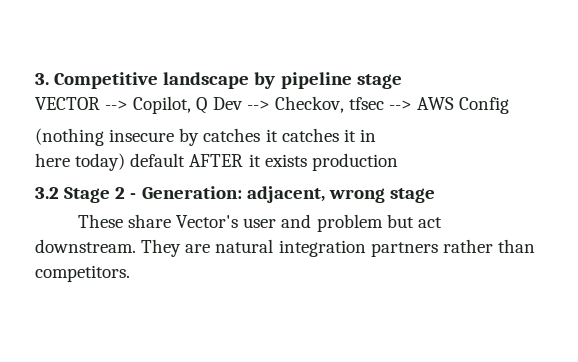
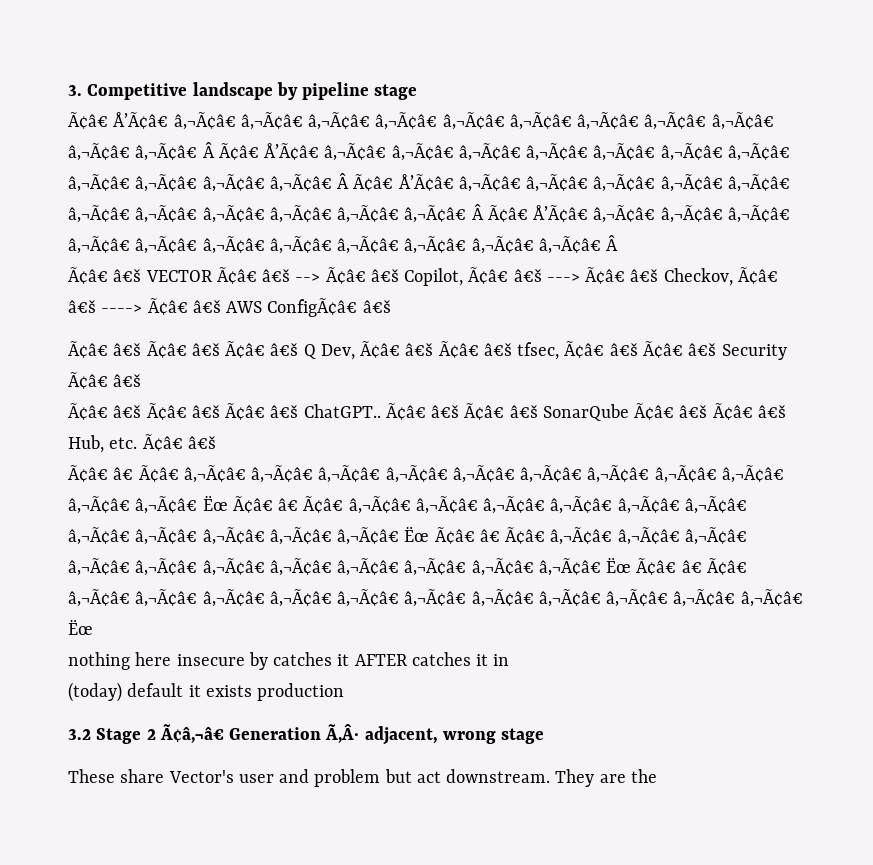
- VECTOR --> Copilot, Q Dev --> Checkov, tfsec --> AWS Config
- (nothing insecure by catches it catches it in
+ Ã¢â€ Å’Ã¢â€ â‚¬Ã¢â€ â‚¬Ã¢â€ â‚¬Ã¢â€ â‚¬Ã¢â€ â‚¬Ã¢â€ â‚¬Ã¢â€ â‚¬Ã¢â€ â‚¬Ã¢â€ â‚¬Ã¢â€ â‚¬Ã¢â€ â‚¬Ã¢â€ Â Ã¢â€ Å’Ã¢â€ â‚¬Ã¢â€ â‚¬Ã¢â€ â‚¬Ã¢â€ â‚¬Ã¢â€ â‚¬Ã¢â€ â‚¬Ã¢â€ â‚¬Ã¢â€ â‚¬Ã¢â€ â‚¬Ã¢â€ â‚¬Ã¢â€ â‚¬Ã¢â€ Â Ã¢â€ Å’Ã¢â€ â‚¬Ã¢â€ â‚¬Ã¢â€ â‚¬Ã¢â€ â‚¬Ã¢â€ â‚¬Ã¢â€ â‚¬Ã¢â€ â‚¬Ã¢â€ â‚¬Ã¢â€ â‚¬Ã¢â€ â‚¬Ã¢â€ â‚¬Ã¢â€ Â Ã¢â€ Å’Ã¢â€ â‚¬Ã¢â€ â‚¬Ã¢â€ â‚¬Ã¢â€ â‚¬Ã¢â€ â‚¬Ã¢â€ â‚¬Ã¢â€ â‚¬Ã¢â€ â‚¬Ã¢â€ â‚¬Ã¢â€ â‚¬Ã¢â€ â‚¬Ã¢â€ Â
+ Ã¢â€ â€š VECTOR Ã¢â€ â€š --> Ã¢â€ â€š Copilot, Ã¢â€ â€š ---> Ã¢â€ â€š Checkov, Ã¢â€ â€š ----> Ã¢â€ â€š AWS ConfigÃ¢â€ â€š
+ Ã¢â€ â€š Ã¢â€ â€š Ã¢â€ â€š Q Dev, Ã¢â€ â€š Ã¢â€ â€š tfsec, Ã¢â€ â€š Ã¢â€ â€š Security Ã¢â€ â€š
+ Ã¢â€ â€š Ã¢â€ â€š Ã¢â€ â€š ChatGPT.. Ã¢â€ â€š Ã¢â€ â€š SonarQube Ã¢â€ â€š Ã¢â€ â€š Hub, etc. Ã¢â€ â€š
+ Ã¢â€ â€ Ã¢â€ â‚¬Ã¢â€ â‚¬Ã¢â€ â‚¬Ã¢â€ â‚¬Ã¢â€ â‚¬Ã¢â€ â‚¬Ã¢â€ â‚¬Ã¢â€ â‚¬Ã¢â€ â‚¬Ã¢â€ â‚¬Ã¢â€ â‚¬Ã¢â€ Ëœ Ã¢â€ â€ Ã¢â€ â‚¬Ã¢â€ â‚¬Ã¢â€ â‚¬Ã¢â€ â‚¬Ã¢â€ â‚¬Ã¢â€ â‚¬Ã¢â€ â‚¬Ã¢â€ â‚¬Ã¢â€ â‚¬Ã¢â€ â‚¬Ã¢â€ â‚¬Ã¢â€ Ëœ Ã¢â€ â€ Ã¢â€ â‚¬Ã¢â€ â‚¬Ã¢â€ â‚¬Ã¢â€ â‚¬Ã¢â€ â‚¬Ã¢â€ â‚¬Ã¢â€ â‚¬Ã¢â€ â‚¬Ã¢â€ â‚¬Ã¢â€ â‚¬Ã¢â€ â‚¬Ã¢â€ Ëœ Ã¢â€ â€ Ã¢â€ â‚¬Ã¢â€ â‚¬Ã¢â€ â‚¬Ã¢â€ â‚¬Ã¢â€ â‚¬Ã¢â€ â‚¬Ã¢â€ â‚¬Ã¢â€ â‚¬Ã¢â€ â‚¬Ã¢â€ â‚¬Ã¢â€ â‚¬Ã¢â€ Ëœ
+ nothing here insecure by catches it AFTER catches it in
- here today) default AFTER it exists production
+ (today) default it exists production
- 3.2 Stage 2 - Generation: adjacent, wrong stage
+ 3.2 Stage 2 Ã¢â‚¬â€ Generation Ã‚Â· adjacent, wrong stage
- They are natural integration partners rather than competitors.
+ They are the

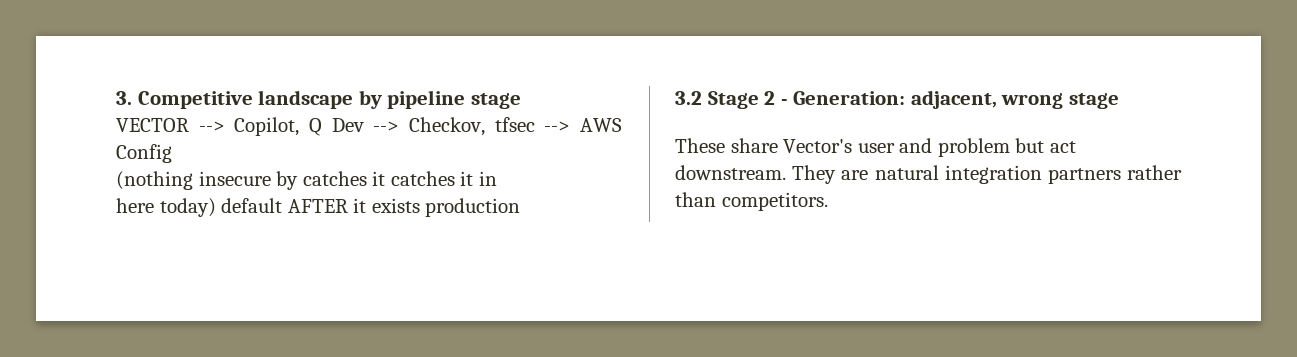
- Ã¢â€ Å’Ã¢â€ â‚¬Ã¢â€ â‚¬Ã¢â€ â‚¬Ã¢â€ â‚¬Ã¢â€ â‚¬Ã¢â€ â‚¬Ã¢â€ â‚¬Ã¢â€ â‚¬Ã¢â€ â‚¬Ã¢â€ â‚¬Ã¢â€ â‚¬Ã¢â€ Â Ã¢â€ Å’Ã¢â€ â‚¬Ã¢â€ â‚¬Ã¢â€ â‚¬Ã¢â€ â‚¬Ã¢â€ â‚¬Ã¢â€ â‚¬Ã¢â€ â‚¬Ã¢â€ â‚¬Ã¢â€ â‚¬Ã¢â€ â‚¬Ã¢â€ â‚¬Ã¢â€ Â Ã¢â€ Å’Ã¢â€ â‚¬Ã¢â€ â‚¬Ã¢â€ â‚¬Ã¢â€ â‚¬Ã¢â€ â‚¬Ã¢â€ â‚¬Ã¢â€ â‚¬Ã¢â€ â‚¬Ã¢â€ â‚¬Ã¢â€ â‚¬Ã¢â€ â‚¬Ã¢â€ Â Ã¢â€ Å’Ã¢â€ â‚¬Ã¢â€ â‚¬Ã¢â€ â‚¬Ã¢â€ â‚¬Ã¢â€ â‚¬Ã¢â€ â‚¬Ã¢â€ â‚¬Ã¢â€ â‚¬Ã¢â€ â‚¬Ã¢â€ â‚¬Ã¢â€ â‚¬Ã¢â€ Â
- Ã¢â€ â€š VECTOR Ã¢â€ â€š --> Ã¢â€ â€š Copilot, Ã¢â€ â€š ---> Ã¢â€ â€š Checkov, Ã¢â€ â€š ----> Ã¢â€ â€š AWS ConfigÃ¢â€ â€š
- Ã¢â€ â€š Ã¢â€ â€š Ã¢â€ â€š Q Dev, Ã¢â€ â€š Ã¢â€ â€š tfsec, Ã¢â€ â€š Ã¢â€ â€š Security Ã¢â€ â€š
- Ã¢â€ â€š Ã¢â€ â€š Ã¢â€ â€š ChatGPT.. Ã¢â€ â€š Ã¢â€ â€š SonarQube Ã¢â€ â€š Ã¢â€ â€š Hub, etc. Ã¢â€ â€š
- Ã¢â€ â€ Ã¢â€ â‚¬Ã¢â€ â‚¬Ã¢â€ â‚¬Ã¢â€ â‚¬Ã¢â€ â‚¬Ã¢â€ â‚¬Ã¢â€ â‚¬Ã¢â€ â‚¬Ã¢â€ â‚¬Ã¢â€ â‚¬Ã¢â€ â‚¬Ã¢â€ Ëœ Ã¢â€ â€ Ã¢â€ â‚¬Ã¢â€ â‚¬Ã¢â€ â‚¬Ã¢â€ â‚¬Ã¢â€ â‚¬Ã¢â€ â‚¬Ã¢â€ â‚¬Ã¢â€ â‚¬Ã¢â€ â‚¬Ã¢â€ â‚¬Ã¢â€ â‚¬Ã¢â€ Ëœ Ã¢â€ â€ Ã¢â€ â‚¬Ã¢â€ â‚¬Ã¢â€ â‚¬Ã¢â€ â‚¬Ã¢â€ â‚¬Ã¢â€ â‚¬Ã¢â€ â‚¬Ã¢â€ â‚¬Ã¢â€ â‚¬Ã¢â€ â‚¬Ã¢â€ â‚¬Ã¢â€ Ëœ Ã¢â€ â€ Ã¢â€ â‚¬Ã¢â€ â‚¬Ã¢â€ â‚¬Ã¢â€ â‚¬Ã¢â€ â‚¬Ã¢â€ â‚¬Ã¢â€ â‚¬Ã¢â€ â‚¬Ã¢â€ â‚¬Ã¢â€ â‚¬Ã¢â€ â‚¬Ã¢â€ Ëœ
- nothing here insecure by catches it AFTER catches it in
+ VECTOR --> Copilot, Q Dev --> Checkov, tfsec --> AWS Config
+ (nothing insecure by catches it catches it in
- (today) default it exists production
+ here today) default AFTER it exists production
- 3.2 Stage 2 Ã¢â‚¬â€ Generation Ã‚Â· adjacent, wrong stage
+ 3.2 Stage 2 - Generation: adjacent, wrong stage
- They are the
+ They are natural integration partners rather than competitors.

